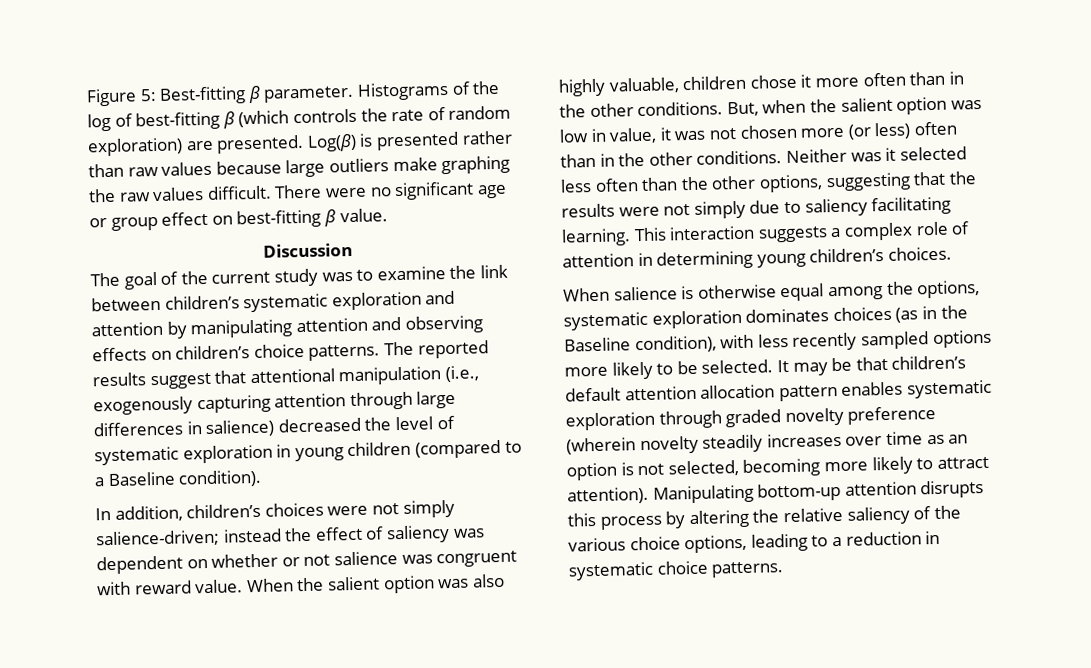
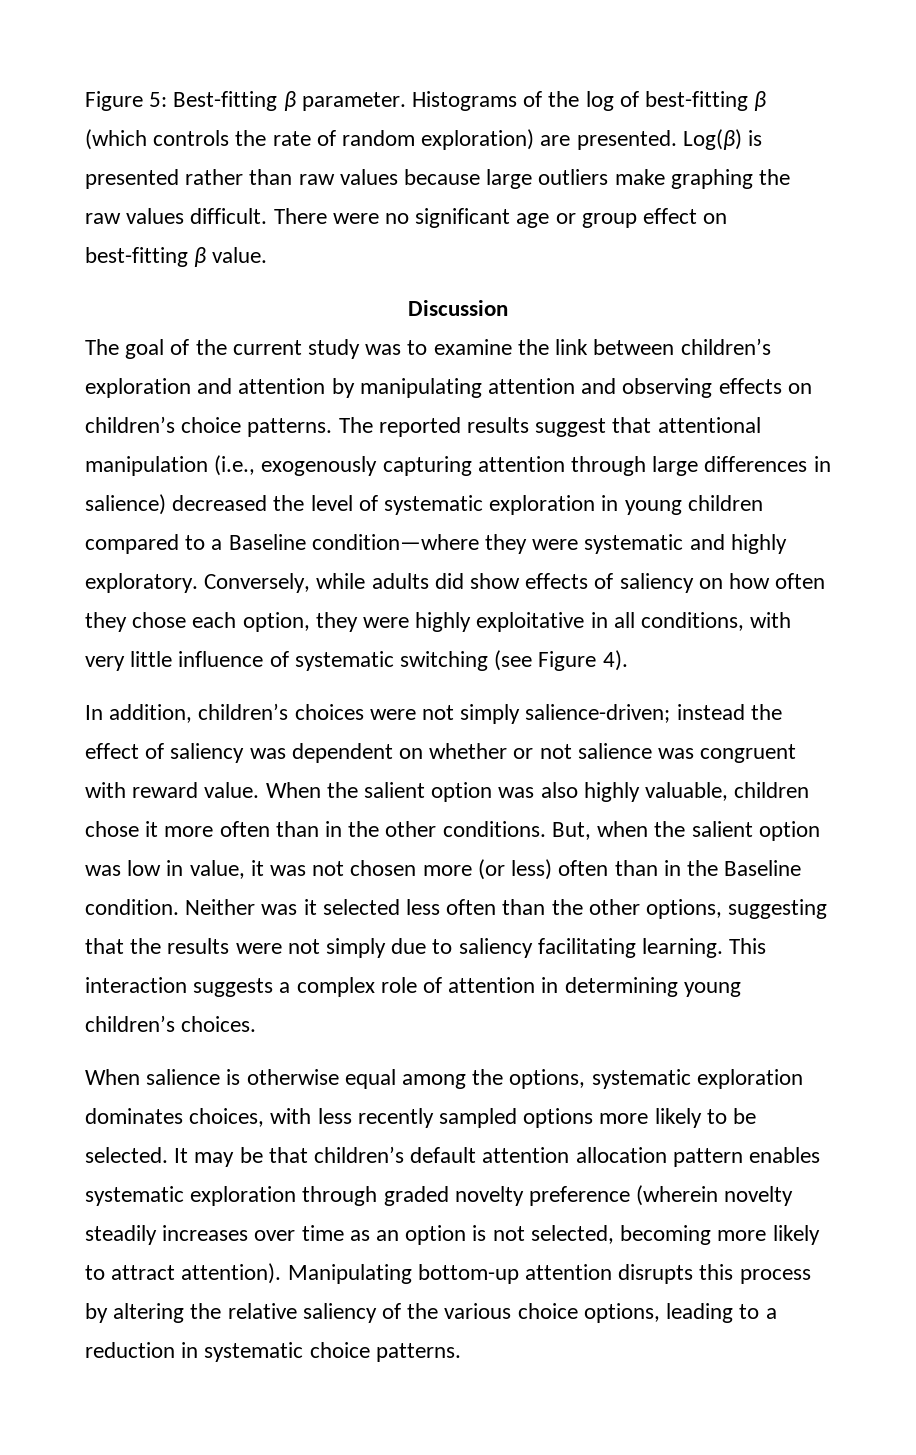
- The goal of the current study was to examine the link between children’s systematic exploration and attention by manipulating attention and observing effects on children’s choice patterns.
+ The goal of the current study was to examine the link between children’s exploration and attention by manipulating attention and observing effects on children’s choice patterns.
- The reported results suggest that attentional manipulation (i.e., exogenously capturing attention through large differences in salience) decreased the level of systematic exploration in young children (compared to a Baseline condition).
+ The reported results suggest that attentional manipulation (i.e., exogenously capturing attention through large differences in salience) decreased the level of systematic exploration in young children compared to a Baseline condition—where they were systematic and highly exploratory. Conversely, while adults did show effects of saliency on how often they chose each option, they were highly exploitative in all conditions, with very little influence of systematic switching (see Figure 4).
- But, when the salient option was low in value, it was not chosen more (or less) often than in the other conditions.
+ But, when the salient option was low in value, it was not chosen more (or less) often than in the Baseline condition.
- When salience is otherwise equal among the options, systematic exploration dominates choices (as in the Baseline condition), with less recently sampled options more likely to be selected.
+ When salience is otherwise equal among the options, systematic exploration dominates choices, with less recently sampled options more likely to be selected.

